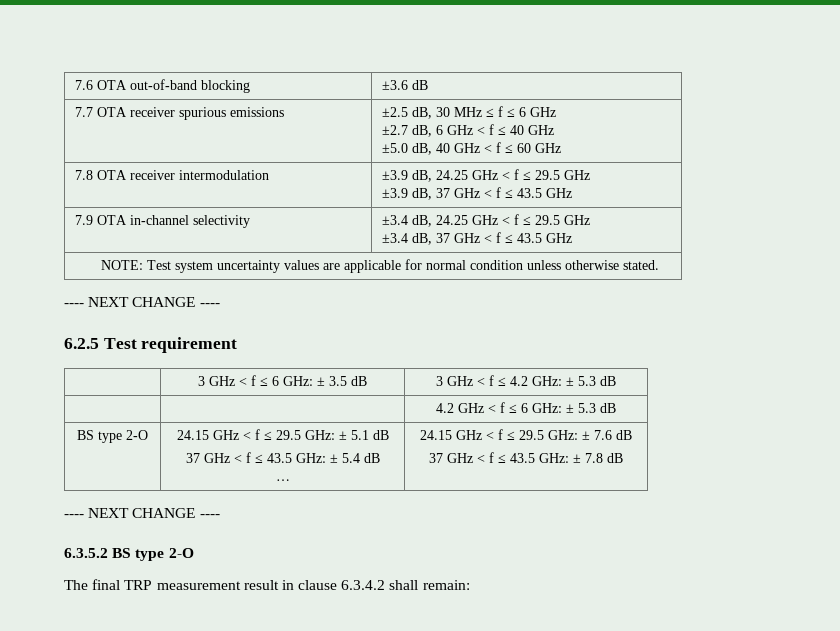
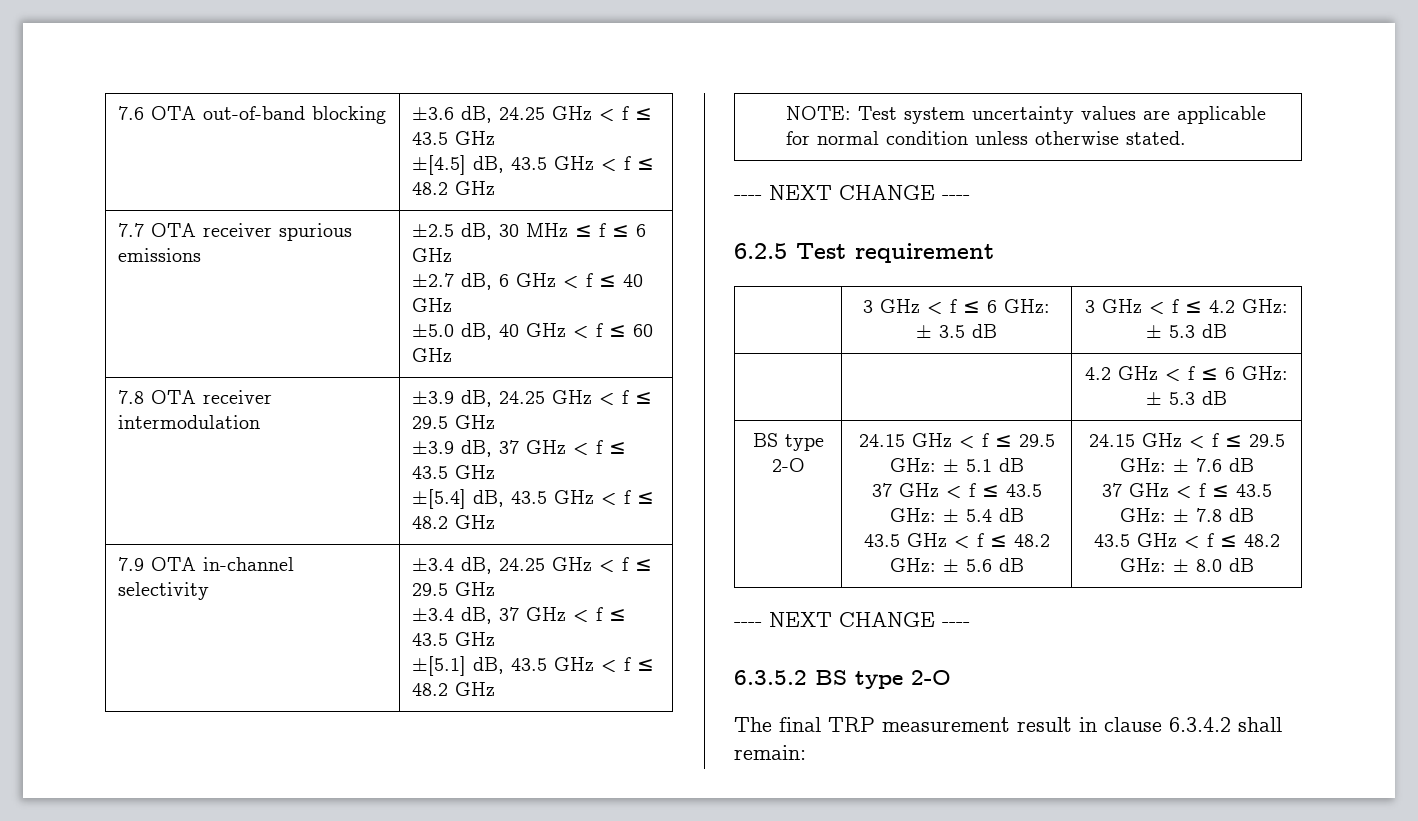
- 7.6 OTA out-of-band blocking | ±3.6 dB
+ 7.6 OTA out-of-band blocking | ±3.6 dB, 24.25 GHz < f ≤ 43.5 GHz
+ ±[4.5] dB, 43.5 GHz < f ≤ 48.2 GHz
  7.8 OTA receiver intermodulation | ±3.9 dB, 24.25 GHz < f ≤ 29.5 GHz
  ±3.9 dB, 37 GHz < f ≤ 43.5 GHz
+ ±[5.4] dB, 43.5 GHz < f ≤ 48.2 GHz
  7.9 OTA in-channel selectivity | ±3.4 dB, 24.25 GHz < f ≤ 29.5 GHz
  ±3.4 dB, 37 GHz < f ≤ 43.5 GHz
+ ±[5.1] dB, 43.5 GHz < f ≤ 48.2 GHz
- …
+ 43.5 GHz < f ≤ 48.2 GHz: ± 5.6 dB
+ 43.5 GHz < f ≤ 48.2 GHz: ± 8.0 dB

